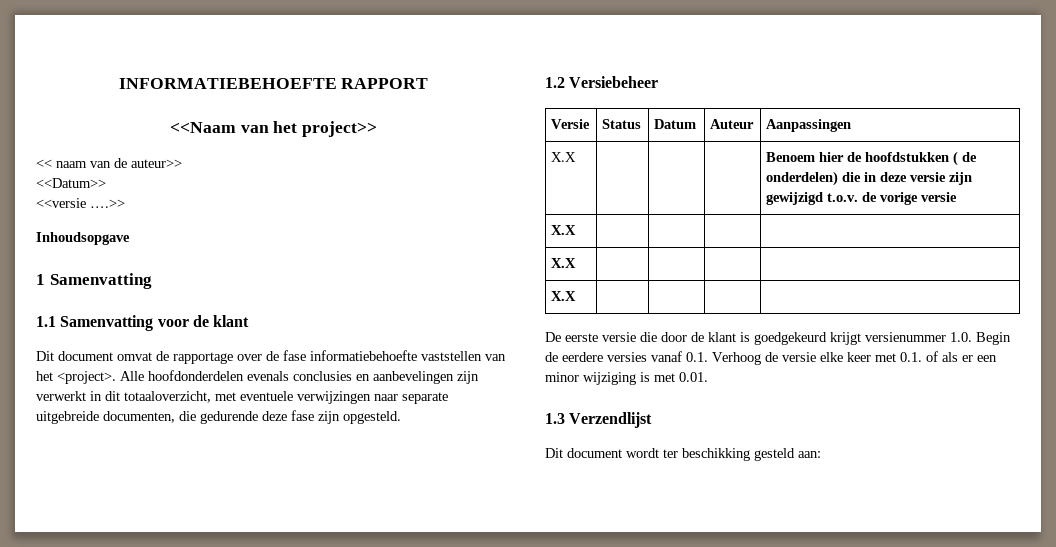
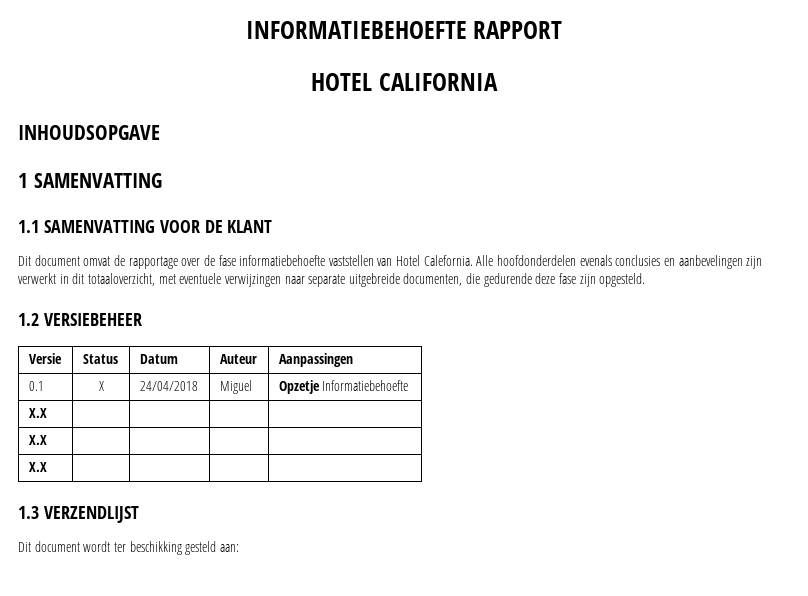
- <<Naam van het project>>
- << naam van de auteur>>
- <<Datum>>
- <<versie ….>>
- Inhoudsopgave
- 1 Samenvatting
+ HOTEL CALIFORNIA
+ INHOUDSOPGAVE
+ 1 SAMENVATTING
- 1.1 Samenvatting voor de klant
+ 1.1 SAMENVATTING VOOR DE KLANT
- Dit document omvat de rapportage over de fase informatiebehoefte vaststellen van het <project>.
+ Dit document omvat de rapportage over de fase informatiebehoefte vaststellen van Hotel Calefornia.
- 1.2 Versiebeheer
+ 1.2 VERSIEBEHEER
- X.X | | | | Benoem hier de hoofdstukken ( de onderdelen) die in deze versie zijn gewijzigd t.o.v. de vorige versie
+ 0.1 | X | 24/04/2018 | Miguel | Opzetje Informatiebehoefte
  X.X | | | |
  X.X | | | |
  X.X | | | |
- De eerste versie die door de klant is goedgekeurd krijgt versienummer 1.0. Begin de eerdere versies vanaf 0.1. Verhoog de versie elke keer met 0.1. of als er een minor wijziging is met 0.01.
- 1.3 Verzendlijst
+ 1.3 VERZENDLIJST

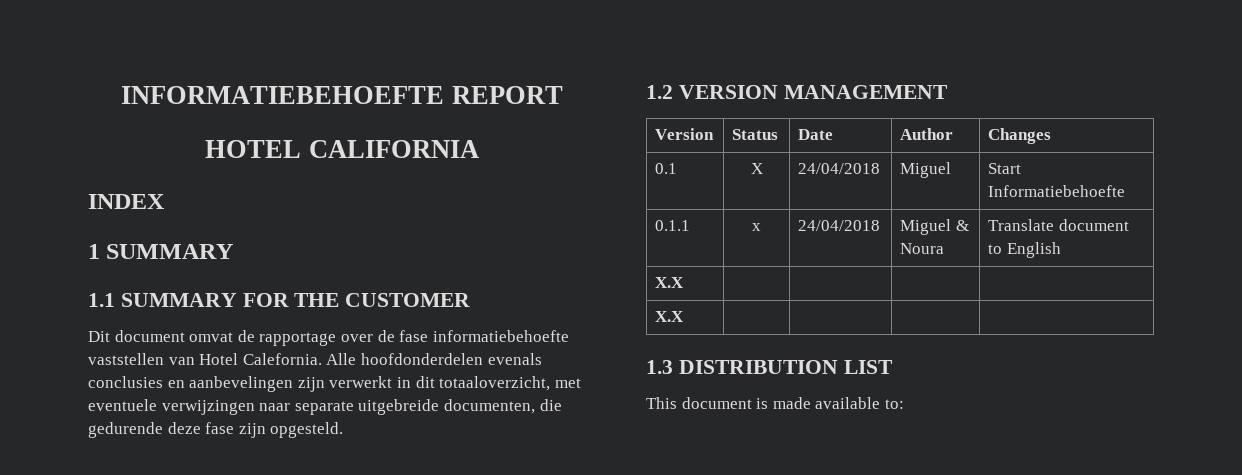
- INFORMATIEBEHOEFTE RAPPORT
+ INFORMATIEBEHOEFTE REPORT
- INHOUDSOPGAVE
- 1 SAMENVATTING
+ INDEX
+ 1 SUMMARY
- 1.1 SAMENVATTING VOOR DE KLANT
+ 1.1 SUMMARY FOR THE CUSTOMER
- 1.2 VERSIEBEHEER
- Versie | Status | Datum | Auteur | Aanpassingen
+ 1.2 VERSION MANAGEMENT
+ Version | Status | Date | Author | Changes
- 0.1 | X | 24/04/2018 | Miguel | Opzetje Informatiebehoefte
+ 0.1 | X | 24/04/2018 | Miguel | Start Informatiebehoefte
+ 0.1.1 | x | 24/04/2018 | Miguel & Noura | Translate document to English
  X.X | | | |
  X.X | | | |
- X.X | | | |
- 1.3 VERZENDLIJST
- Dit document wordt ter beschikking gesteld aan:
+ 1.3 DISTRIBUTION LIST
+ This document is made available to:

